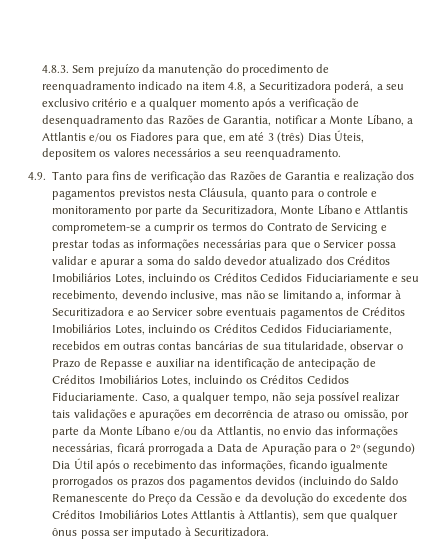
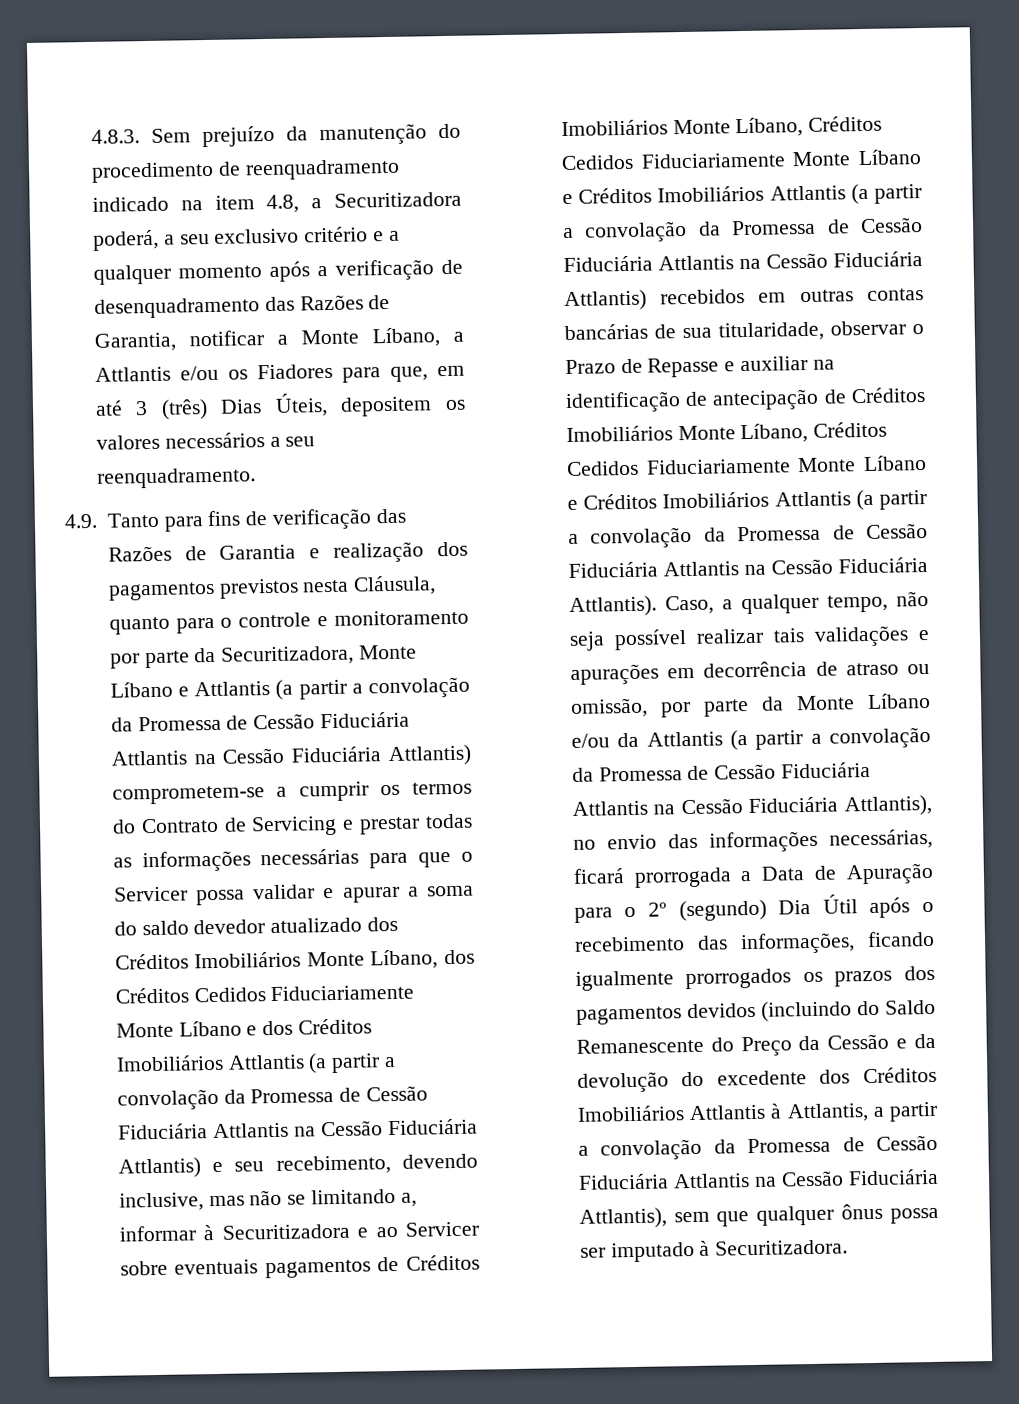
- 4.9. Tanto para fins de verificação das Razões de Garantia e realização dos pagamentos previstos nesta Cláusula, quanto para o controle e monitoramento por parte da Securitizadora, Monte Líbano e Attlantis comprometem-se a cumprir os termos do Contrato de Servicing e prestar todas as informações necessárias para que o Servicer possa validar e apurar a soma do saldo devedor atualizado dos Créditos Imobiliários Lotes, incluindo os Créditos Cedidos Fiduciariamente e seu recebimento, devendo inclusive, mas não se limitando a, informar à Securitizadora e ao Servicer sobre eventuais pagamentos de Créditos Imobiliários Lotes, incluindo os Créditos Cedidos Fiduciariamente, recebidos em outras contas bancárias de sua titularidade, observar o Prazo de Repasse e auxiliar na identificação de antecipação de Créditos Imobiliários Lotes, incluindo os Créditos Cedidos Fiduciariamente.
+ 4.9. Tanto para fins de verificação das Razões de Garantia e realização dos pagamentos previstos nesta Cláusula, quanto para o controle e monitoramento por parte da Securitizadora, Monte Líbano e Attlantis (a partir a convolação da Promessa de Cessão Fiduciária Attlantis na Cessão Fiduciária Attlantis) comprometem-se a cumprir os termos do Contrato de Servicing e prestar todas as informações necessárias para que o Servicer possa validar e apurar a soma do saldo devedor atualizado dos Créditos Imobiliários Monte Líbano, dos Créditos Cedidos Fiduciariamente Monte Líbano e dos Créditos Imobiliários Attlantis (a partir a convolação da Promessa de Cessão Fiduciária Attlantis na Cessão Fiduciária Attlantis) e seu recebimento, devendo inclusive, mas não se limitando a, informar à Securitizadora e ao Servicer sobre eventuais pagamentos de Créditos Imobiliários Monte Líbano, Créditos Cedidos Fiduciariamente Monte Líbano e Créditos Imobiliários Attlantis (a partir a convolação da Promessa de Cessão Fiduciária Attlantis na Cessão Fiduciária Attlantis) recebidos em outras contas bancárias de sua titularidade, observar o Prazo de Repasse e auxiliar na identificação de antecipação de Créditos Imobiliários Monte Líbano, Créditos Cedidos Fiduciariamente Monte Líbano e Créditos Imobiliários Attlantis (a partir a convolação da Promessa de Cessão Fiduciária Attlantis na Cessão Fiduciária Attlantis).
- Caso, a qualquer tempo, não seja possível realizar tais validações e apurações em decorrência de atraso ou omissão, por parte da Monte Líbano e/ou da Attlantis, no envio das informações necessárias, ficará prorrogada a Data de Apuração para o 2º (segundo) Dia Útil após o recebimento das informações, ficando igualmente prorrogados os prazos dos pagamentos devidos (incluindo do Saldo Remanescente do Preço da Cessão e da devolução do excedente dos Créditos Imobiliários Lotes Attlantis à Attlantis), sem que qualquer ônus possa ser imputado à Securitizadora.
+ Caso, a qualquer tempo, não seja possível realizar tais validações e apurações em decorrência de atraso ou omissão, por parte da Monte Líbano e/ou da Attlantis (a partir a convolação da Promessa de Cessão Fiduciária Attlantis na Cessão Fiduciária Attlantis), no envio das informações necessárias, ficará prorrogada a Data de Apuração para o 2º (segundo) Dia Útil após o recebimento das informações, ficando igualmente prorrogados os prazos dos pagamentos devidos (incluindo do Saldo Remanescente do Preço da Cessão e da devolução do excedente dos Créditos Imobiliários Attlantis à Attlantis, a partir a convolação da Promessa de Cessão Fiduciária Attlantis na Cessão Fiduciária Attlantis), sem que qualquer ônus possa ser imputado à Securitizadora.

